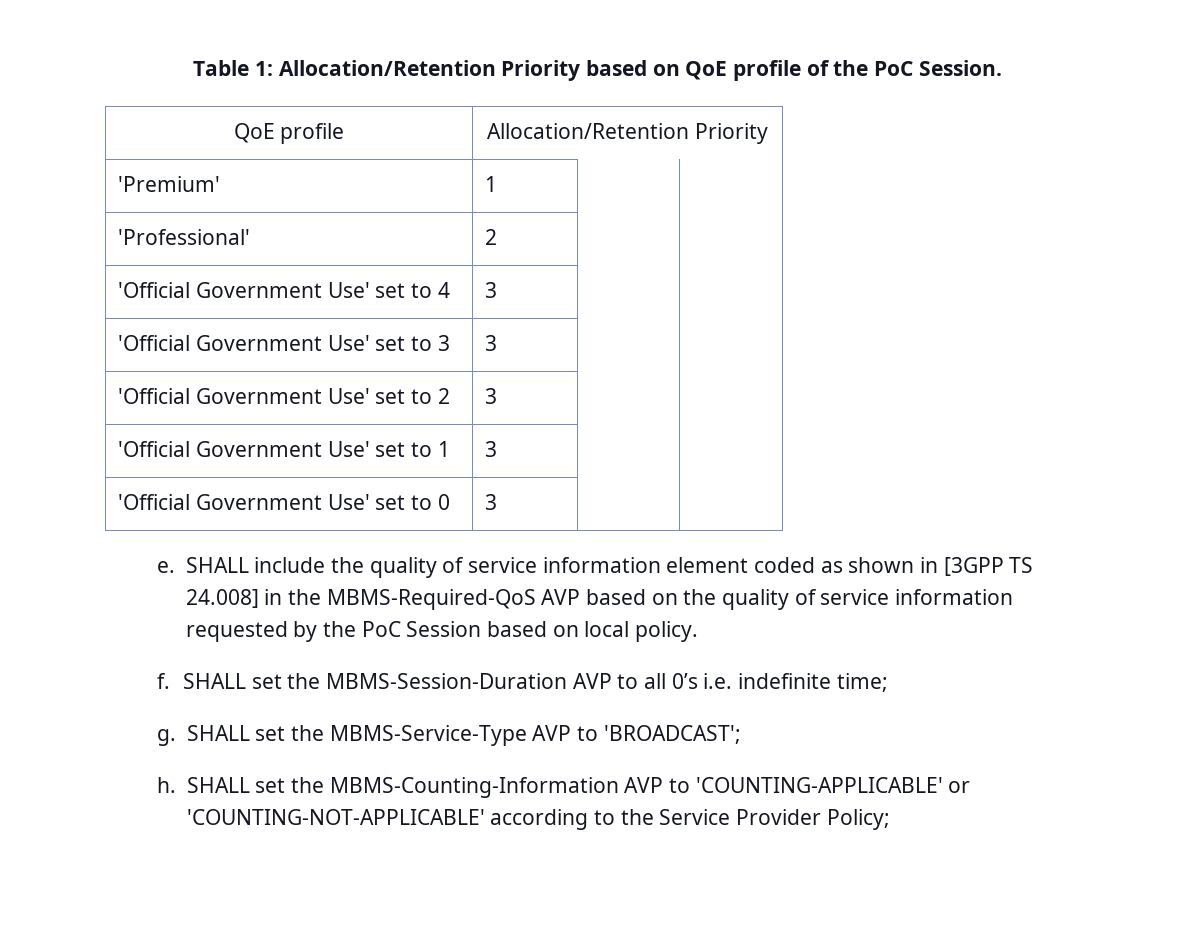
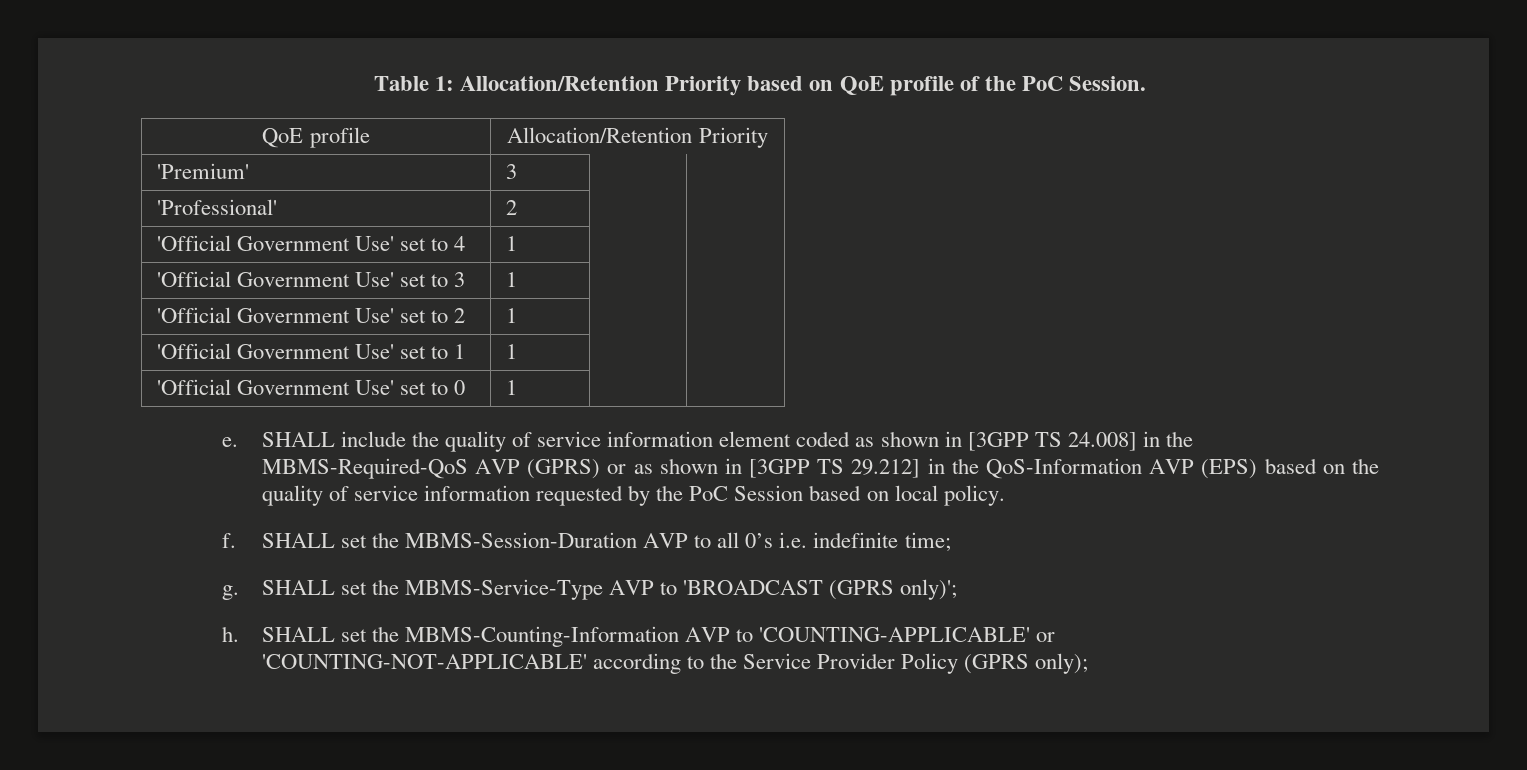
- 'Premium' | 1 | |
+ 'Premium' | 3 | |
- 'Official Government Use' set to 4 | 3 | |
+ 'Official Government Use' set to 4 | 1 | |
- 'Official Government Use' set to 3 | 3 | |
+ 'Official Government Use' set to 3 | 1 | |
- 'Official Government Use' set to 2 | 3 | |
+ 'Official Government Use' set to 2 | 1 | |
- 'Official Government Use' set to 1 | 3 | |
+ 'Official Government Use' set to 1 | 1 | |
- 'Official Government Use' set to 0 | 3 | |
+ 'Official Government Use' set to 0 | 1 | |
- SHALL include the quality of service information element coded as shown in [3GPP TS 24.008] in the MBMS-Required-QoS AVP based on the quality of service information requested by the PoC Session based on local policy.
+ SHALL include the quality of service information element coded as shown in [3GPP TS 24.008] in the MBMS-Required-QoS AVP (GPRS) or as shown in [3GPP TS 29.212] in the QoS-Information AVP (EPS) based on the quality of service information requested by the PoC Session based on local policy.
- SHALL set the MBMS-Service-Type AVP to 'BROADCAST';
+ SHALL set the MBMS-Service-Type AVP to 'BROADCAST (GPRS only)';
- SHALL set the MBMS-Counting-Information AVP to 'COUNTING-APPLICABLE' or 'COUNTING-NOT-APPLICABLE' according to the Service Provider Policy;
+ SHALL set the MBMS-Counting-Information AVP to 'COUNTING-APPLICABLE' or 'COUNTING-NOT-APPLICABLE' according to the Service Provider Policy (GPRS only);

